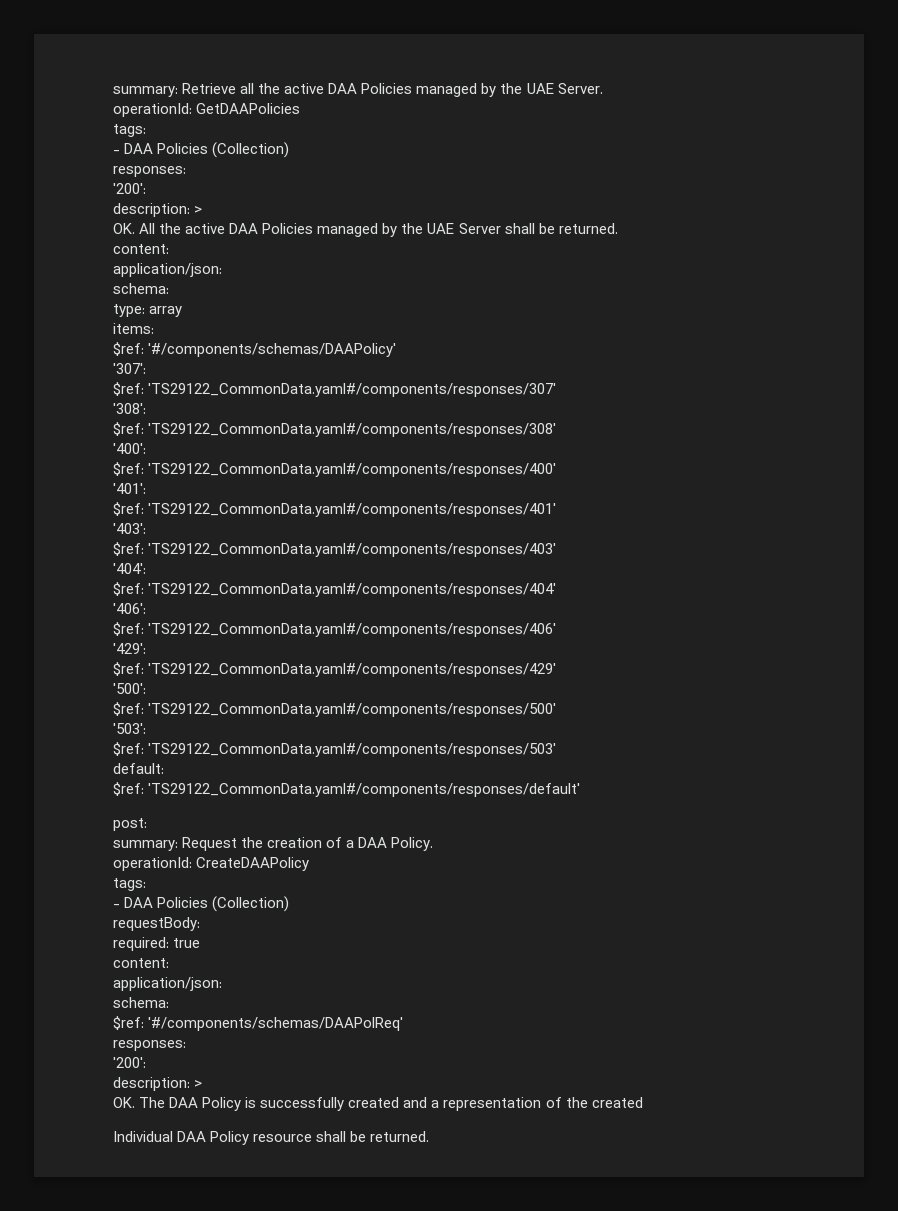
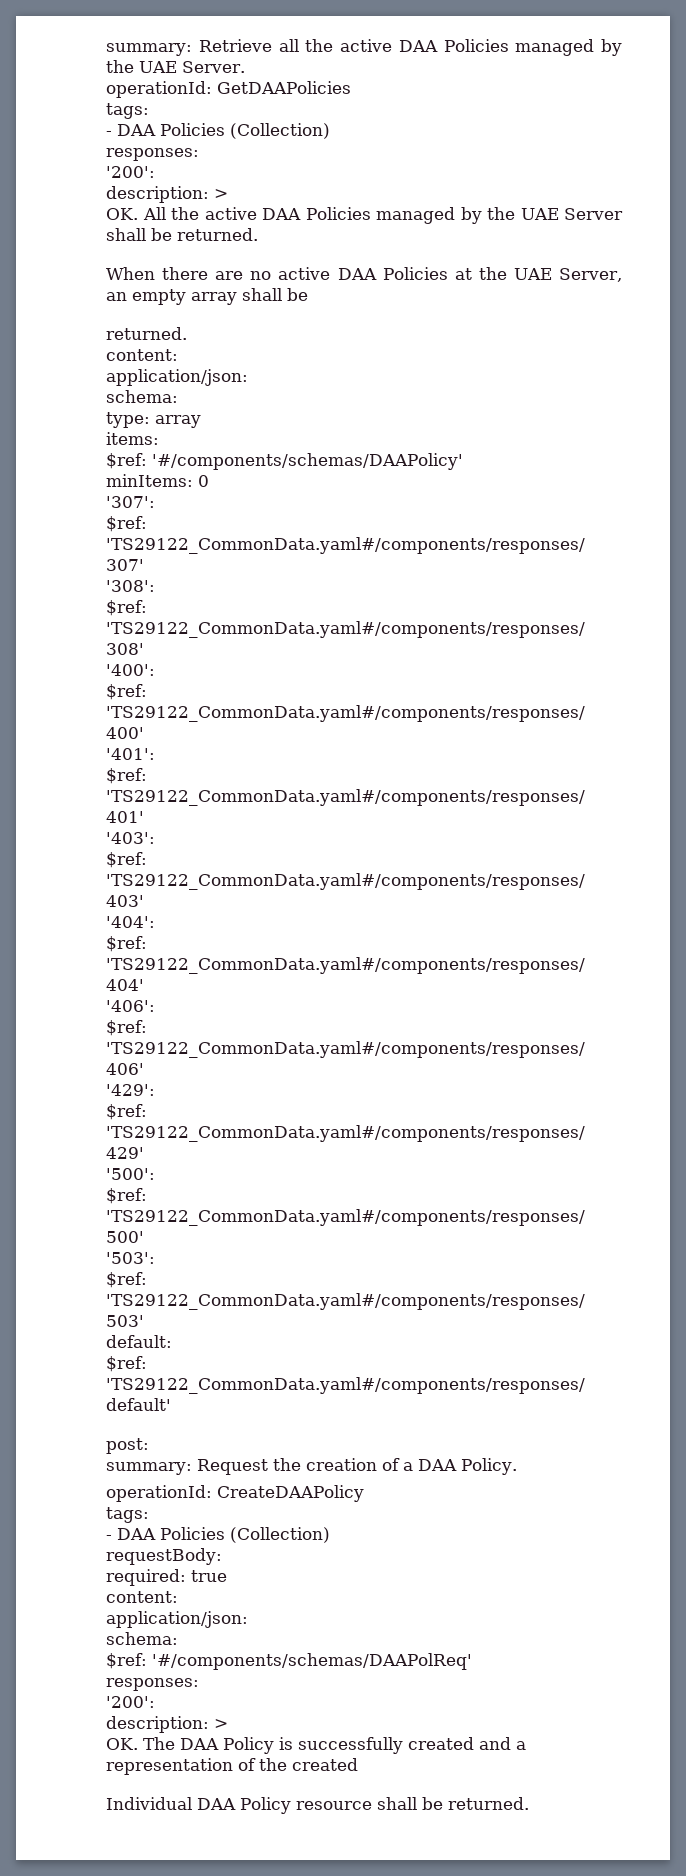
+ When there are no active DAA Policies at the UAE Server, an empty array shall be
+ returned.
+ minItems: 0

